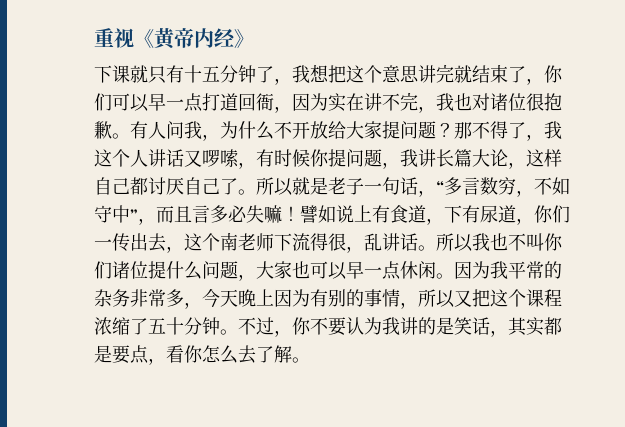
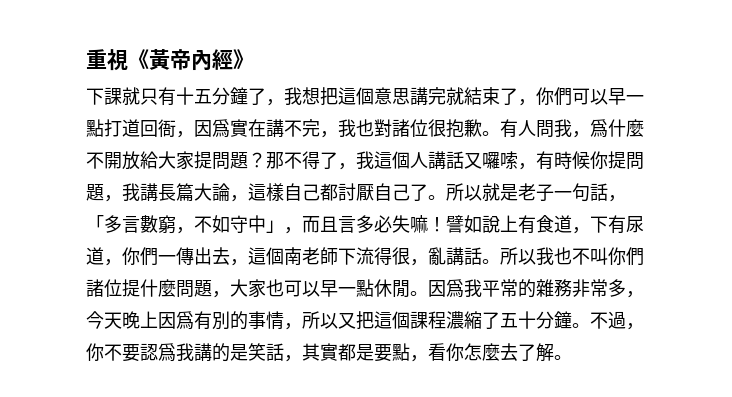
- 重视《黄帝内经》
+ 重視《黃帝內經》
- 下课就只有十五分钟了，我想把这个意思讲完就结束了，你们可以早一点打道回衙，因为实在讲不完，我也对诸位很抱歉。
+ 下課就只有十五分鐘了，我想把這個意思講完就結束了，你們可以早一點打道回衙，因爲實在講不完，我也對諸位很抱歉。
- 有人问我，为什么不开放给大家提问题？那不得了，我这个人讲话又啰嗦，有时候你提问题，我讲长篇大论，这样自己都讨厌自己了。
+ 有人問我，爲什麼不開放給大家提問題？那不得了，我這個人講話又囉嗦，有時候你提問題，我講長篇大論，這樣自己都討厭自己了。
- 所以就是老子一句话，“多言数穷，不如守中”，而且言多必失嘛！
+ 所以就是老子一句話，「多言數窮，不如守中」，而且言多必失嘛！
- 譬如说上有食道，下有尿道，你们一传出去，这个南老师下流得很，乱讲话。
+ 譬如說上有食道，下有尿道，你們一傳出去，這個南老師下流得很，亂講話。
- 所以我也不叫你们诸位提什么问题，大家也可以早一点休闲。因为我平常的杂务非常多，今天晚上因为有别的事情，所以又把这个课程浓缩了五十分钟。不过，你不要认为我讲的是笑话，其实都是要点，看你怎么去了解。
+ 所以我也不叫你們諸位提什麼問題，大家也可以早一點休閒。因爲我平常的雜務非常多，今天晚上因爲有別的事情，所以又把這個課程濃縮了五十分鐘。不過，你不要認爲我講的是笑話，其實都是要點，看你怎麼去了解。

